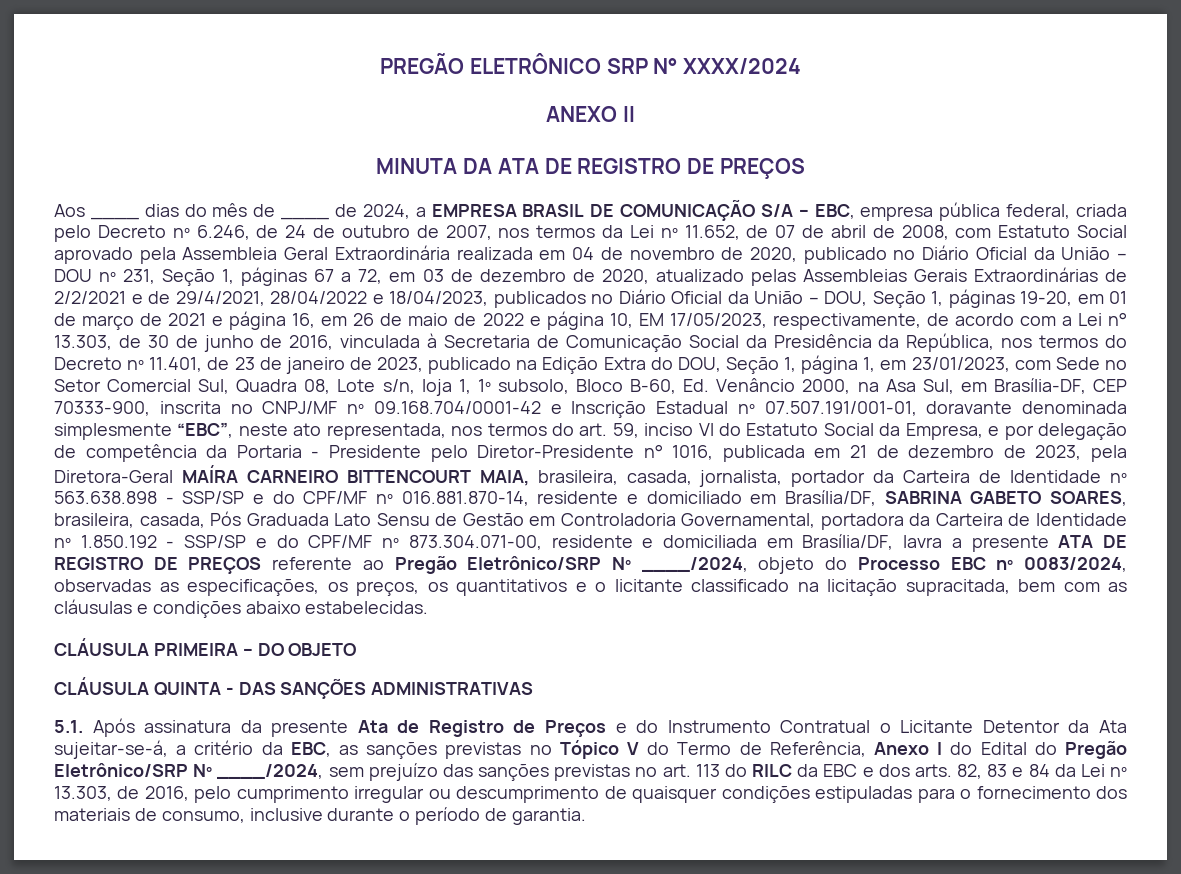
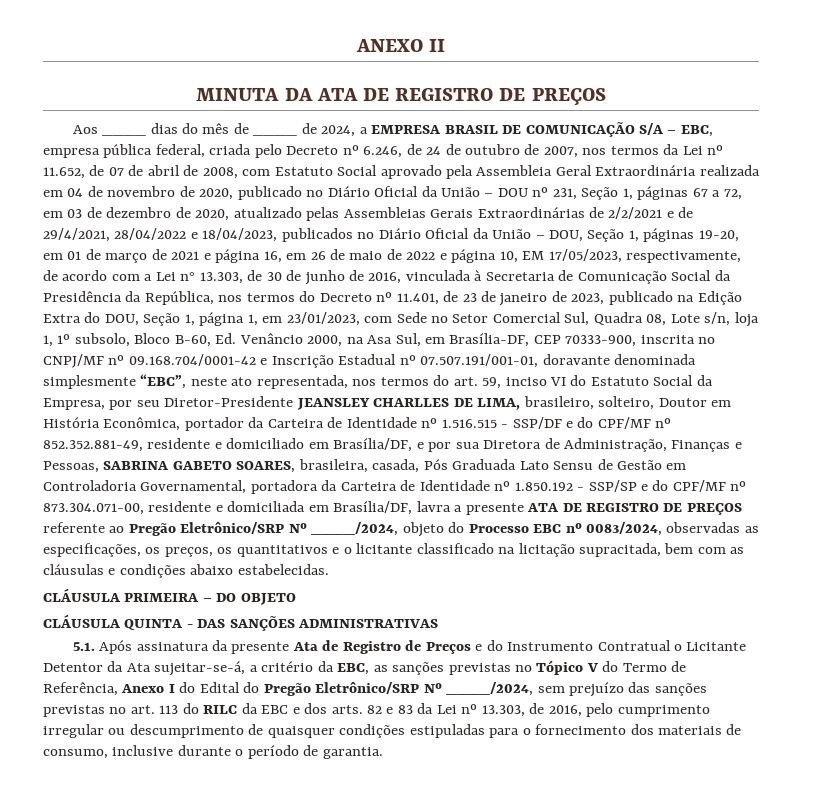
- PREGÃO ELETRÔNICO SRP N° XXXX/2024
- Aos ____ dias do mês de ____ de 2024, a EMPRESA BRASIL DE COMUNICAÇÃO S/A – EBC, empresa pública federal, criada pelo Decreto nº 6.246, de 24 de outubro de 2007, nos termos da Lei nº 11.652, de 07 de abril de 2008, com Estatuto Social aprovado pela Assembleia Geral Extraordinária realizada em 04 de novembro de 2020, publicado no Diário Oficial da União – DOU nº 231, Seção 1, páginas 67 a 72, em 03 de dezembro de 2020, atualizado pelas Assembleias Gerais Extraordinárias de 2/2/2021 e de 29/4/2021, 28/04/2022 e 18/04/2023, publicados no Diário Oficial da União – DOU, Seção 1, páginas 19-20, em 01 de março de 2021 e página 16, em 26 de maio de 2022 e página 10, EM 17/05/2023, respectivamente, de acordo com a Lei n° 13.303, de 30 de junho de 2016, vinculada à Secretaria de Comunicação Social da Presidência da República, nos termos do Decreto nº 11.401, de 23 de janeiro de 2023, publicado na Edição Extra do DOU, Seção 1, página 1, em 23/01/2023, com Sede no Setor Comercial Sul, Quadra 08, Lote s/n, loja 1, 1º subsolo, Bloco B-60, Ed. Venâncio 2000, na Asa Sul, em Brasília-DF, CEP 70333-900, inscrita no CNPJ/MF nº 09.168.704/0001-42 e Inscrição Estadual nº 07.507.191/001-01, doravante denominada simplesmente “EBC”, neste ato representada, nos termos do art. 59, inciso VI do Estatuto Social da Empresa, e por delegação de competência da Portaria - Presidente pelo Diretor-Presidente n° 1016, publicada em 21 de dezembro de 2023, pela Diretora-Geral MAÍRA CARNEIRO BITTENCOURT MAIA, brasileira, casada, jornalista, portador da Carteira de Identidade nº 563.638.898 - SSP/SP e do CPF/MF nº 016.881.870-14, residente e domiciliado em Brasília/DF, SABRINA GABETO SOARES, brasileira, casada, Pós Graduada Lato Sensu de Gestão em Controladoria Governamental, portadora da Carteira de Identidade nº 1.850.192 - SSP/SP e do CPF/MF nº 873.304.071-00, residente e domiciliada em Brasília/DF, lavra a presente ATA DE REGISTRO DE PREÇOS referente ao Pregão Eletrônico/SRP Nº ____/2024, objeto do Processo EBC nº 0083/2024, observadas as especificações, os preços, os quantitativos e o licitante classificado na licitação supracitada, bem com as cláusulas e condições abaixo estabelecidas.
+ Aos ____ dias do mês de ____ de 2024, a EMPRESA BRASIL DE COMUNICAÇÃO S/A – EBC, empresa pública federal, criada pelo Decreto nº 6.246, de 24 de outubro de 2007, nos termos da Lei nº 11.652, de 07 de abril de 2008, com Estatuto Social aprovado pela Assembleia Geral Extraordinária realizada em 04 de novembro de 2020, publicado no Diário Oficial da União – DOU nº 231, Seção 1, páginas 67 a 72, em 03 de dezembro de 2020, atualizado pelas Assembleias Gerais Extraordinárias de 2/2/2021 e de 29/4/2021, 28/04/2022 e 18/04/2023, publicados no Diário Oficial da União – DOU, Seção 1, páginas 19-20, em 01 de março de 2021 e página 16, em 26 de maio de 2022 e página 10, EM 17/05/2023, respectivamente, de acordo com a Lei n° 13.303, de 30 de junho de 2016, vinculada à Secretaria de Comunicação Social da Presidência da República, nos termos do Decreto nº 11.401, de 23 de janeiro de 2023, publicado na Edição Extra do DOU, Seção 1, página 1, em 23/01/2023, com Sede no Setor Comercial Sul, Quadra 08, Lote s/n, loja 1, 1º subsolo, Bloco B-60, Ed. Venâncio 2000, na Asa Sul, em Brasília-DF, CEP 70333-900, inscrita no CNPJ/MF nº 09.168.704/0001-42 e Inscrição Estadual nº 07.507.191/001-01, doravante denominada simplesmente “EBC”, neste ato representada, nos termos do art. 59, inciso VI do Estatuto Social da Empresa, por seu Diretor-Presidente JEANSLEY CHARLLES DE LIMA, brasileiro, solteiro, Doutor em História Econômica, portador da Carteira de Identidade nº 1.516.515 - SSP/DF e do CPF/MF nº 852.352.881-49, residente e domiciliado em Brasília/DF, e por sua Diretora de Administração, Finanças e Pessoas, SABRINA GABETO SOARES, brasileira, casada, Pós Graduada Lato Sensu de Gestão em Controladoria Governamental, portadora da Carteira de Identidade nº 1.850.192 - SSP/SP e do CPF/MF nº 873.304.071-00, residente e domiciliada em Brasília/DF, lavra a presente ATA DE REGISTRO DE PREÇOS referente ao Pregão Eletrônico/SRP Nº ____/2024, objeto do Processo EBC nº 0083/2024, observadas as especificações, os preços, os quantitativos e o licitante classificado na licitação supracitada, bem com as cláusulas e condições abaixo estabelecidas.
- 5.1. Após assinatura da presente Ata de Registro de Preços e do Instrumento Contratual o Licitante Detentor da Ata sujeitar-se-á, a critério da EBC, as sanções previstas no Tópico V do Termo de Referência, Anexo I do Edital do Pregão Eletrônico/SRP Nº ____/2024, sem prejuízo das sanções previstas no art. 113 do RILC da EBC e dos arts. 82, 83 e 84 da Lei nº 13.303, de 2016, pelo cumprimento irregular ou descumprimento de quaisquer condições estipuladas para o fornecimento dos materiais de consumo, inclusive durante o período de garantia.
+ 5.1. Após assinatura da presente Ata de Registro de Preços e do Instrumento Contratual o Licitante Detentor da Ata sujeitar-se-á, a critério da EBC, as sanções previstas no Tópico V do Termo de Referência, Anexo I do Edital do Pregão Eletrônico/SRP Nº ____/2024, sem prejuízo das sanções previstas no art. 113 do RILC da EBC e dos arts. 82 e 83 da Lei nº 13.303, de 2016, pelo cumprimento irregular ou descumprimento de quaisquer condições estipuladas para o fornecimento dos materiais de consumo, inclusive durante o período de garantia.

